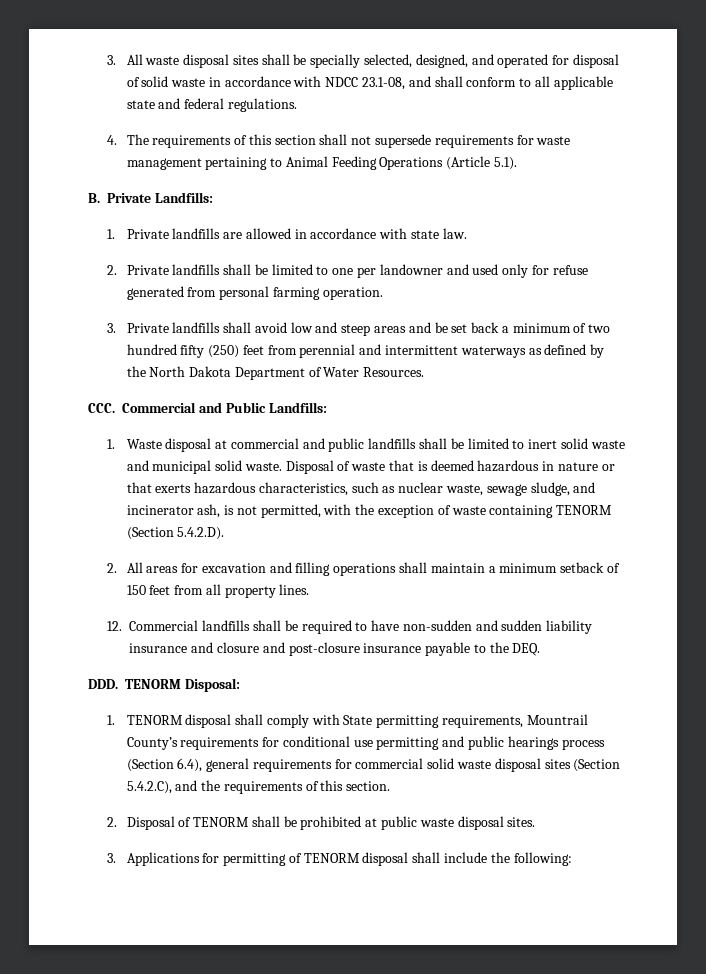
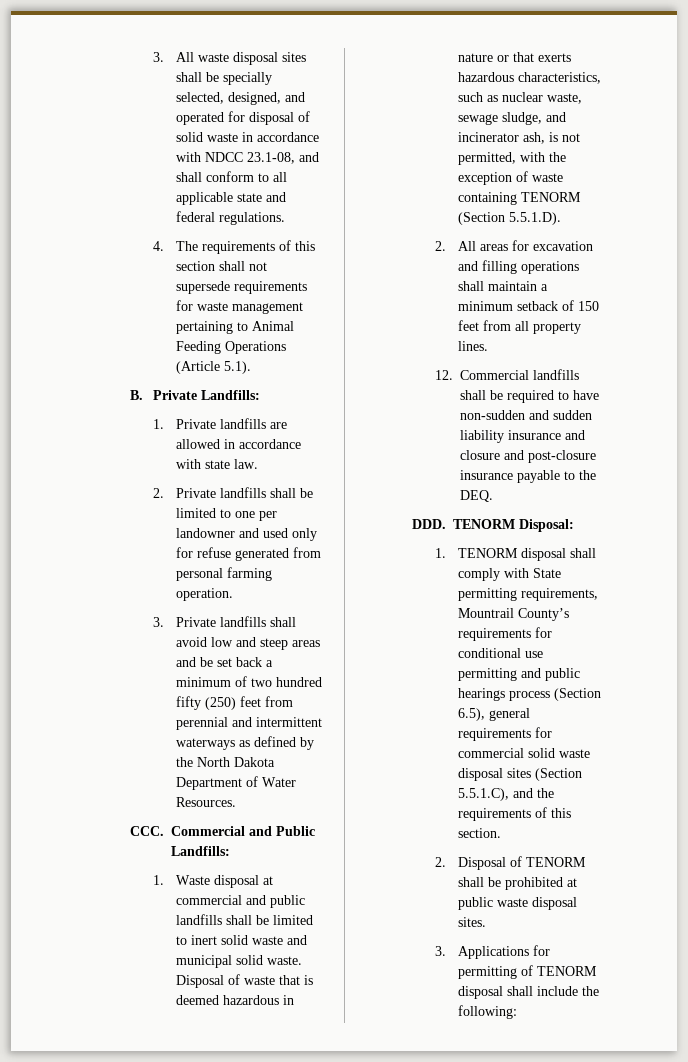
- Disposal of waste that is deemed hazardous in nature or that exerts hazardous characteristics, such as nuclear waste, sewage sludge, and incinerator ash, is not permitted, with the exception of waste containing TENORM (Section 5.4.2.D).
+ Disposal of waste that is deemed hazardous in nature or that exerts hazardous characteristics, such as nuclear waste, sewage sludge, and incinerator ash, is not permitted, with the exception of waste containing TENORM (Section 5.5.1.D).
- 1. TENORM disposal shall comply with State permitting requirements, Mountrail County’s requirements for conditional use permitting and public hearings process (Section 6.4), general requirements for commercial solid waste disposal sites (Section 5.4.2.C), and the requirements of this section.
+ 1. TENORM disposal shall comply with State permitting requirements, Mountrail County’s requirements for conditional use permitting and public hearings process (Section 6.5), general requirements for commercial solid waste disposal sites (Section 5.5.1.C), and the requirements of this section.

